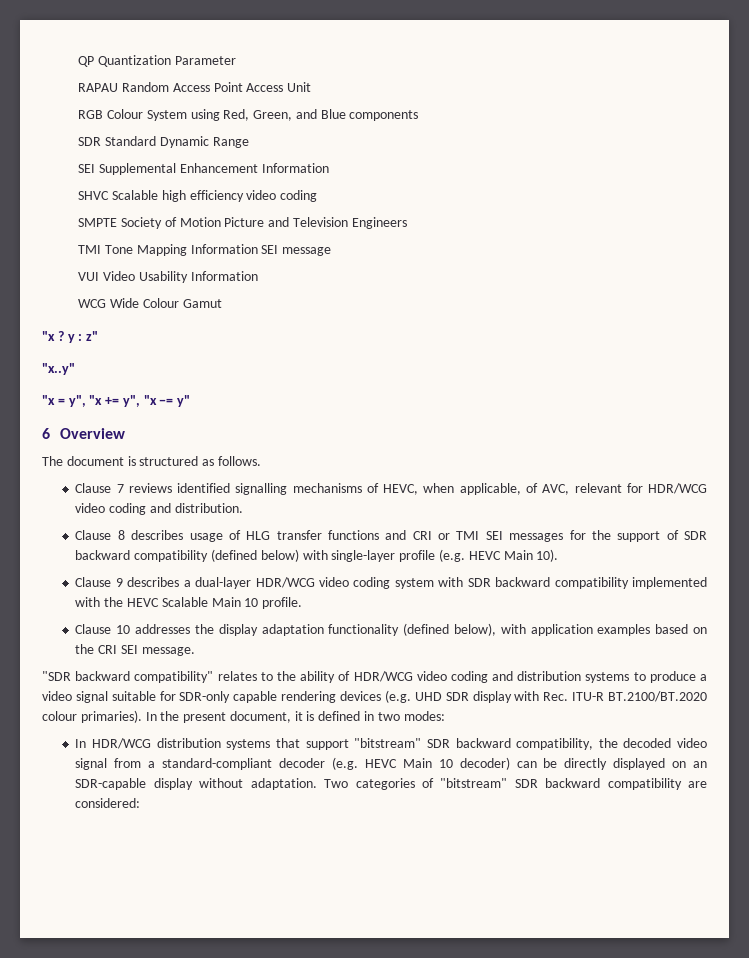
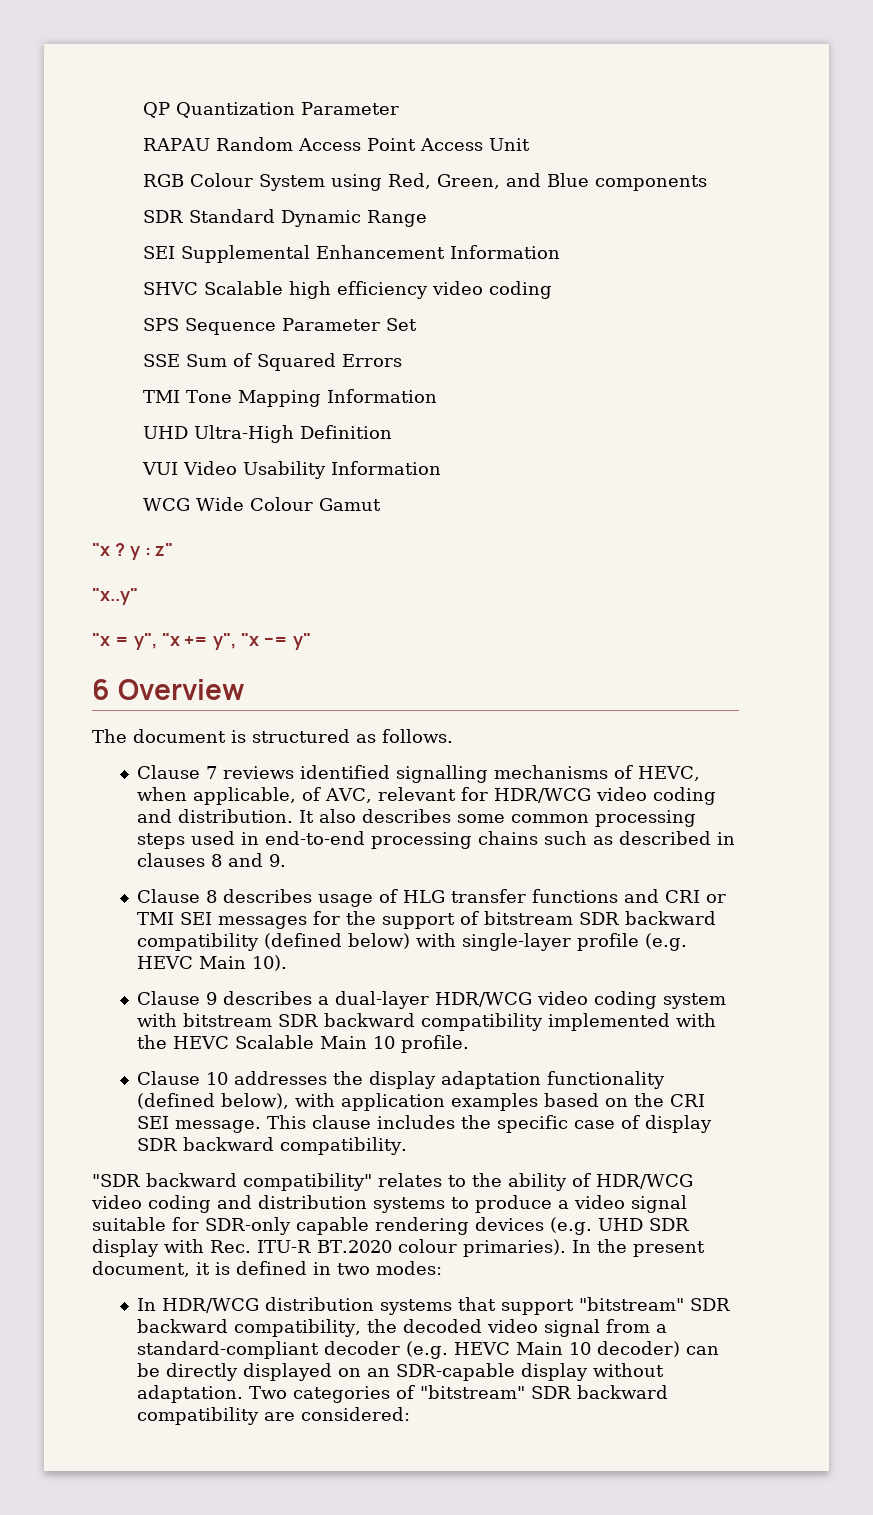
- SMPTE Society of Motion Picture and Television Engineers
+ SPS Sequence Parameter Set
+ SSE Sum of Squared Errors
- TMI Tone Mapping Information SEI message
+ TMI Tone Mapping Information
+ UHD Ultra-High Definition
+ It also describes some common processing steps used in end-to-end processing chains such as described in clauses 8 and 9.
- Clause 8 describes usage of HLG transfer functions and CRI or TMI SEI messages for the support of SDR backward compatibility (defined below) with single-layer profile (e.g. HEVC Main 10).
+ Clause 8 describes usage of HLG transfer functions and CRI or TMI SEI messages for the support of bitstream SDR backward compatibility (defined below) with single-layer profile (e.g. HEVC Main 10).
- Clause 9 describes a dual-layer HDR/WCG video coding system with SDR backward compatibility implemented with the HEVC Scalable Main 10 profile.
+ Clause 9 describes a dual-layer HDR/WCG video coding system with bitstream SDR backward compatibility implemented with the HEVC Scalable Main 10 profile.
+ This clause includes the specific case of display SDR backward compatibility.
- "SDR backward compatibility" relates to the ability of HDR/WCG video coding and distribution systems to produce a video signal suitable for SDR-only capable rendering devices (e.g. UHD SDR display with Rec. ITU-R BT.2100/BT.2020 colour primaries).
+ "SDR backward compatibility" relates to the ability of HDR/WCG video coding and distribution systems to produce a video signal suitable for SDR-only capable rendering devices (e.g. UHD SDR display with Rec. ITU-R BT.2020 colour primaries).

